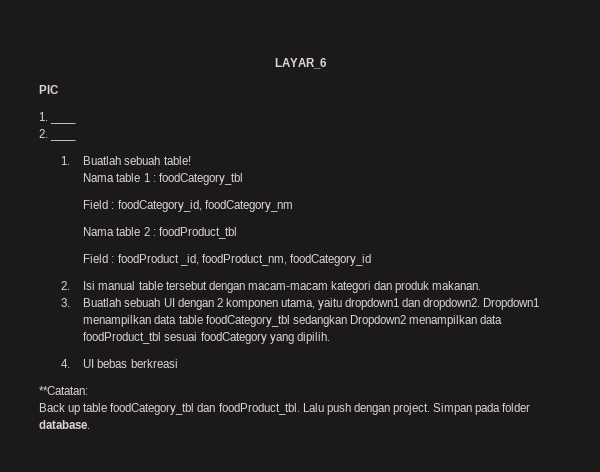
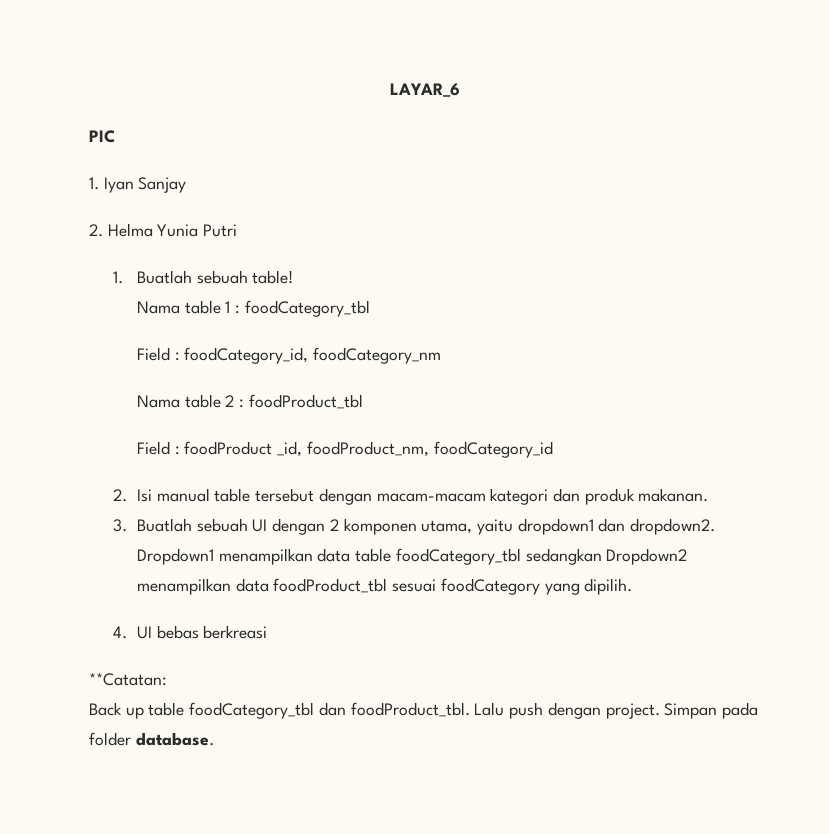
- 1. ____
- 2. ____
+ 1. Iyan Sanjay
+ 2. Helma Yunia Putri

